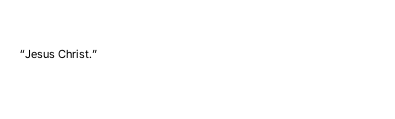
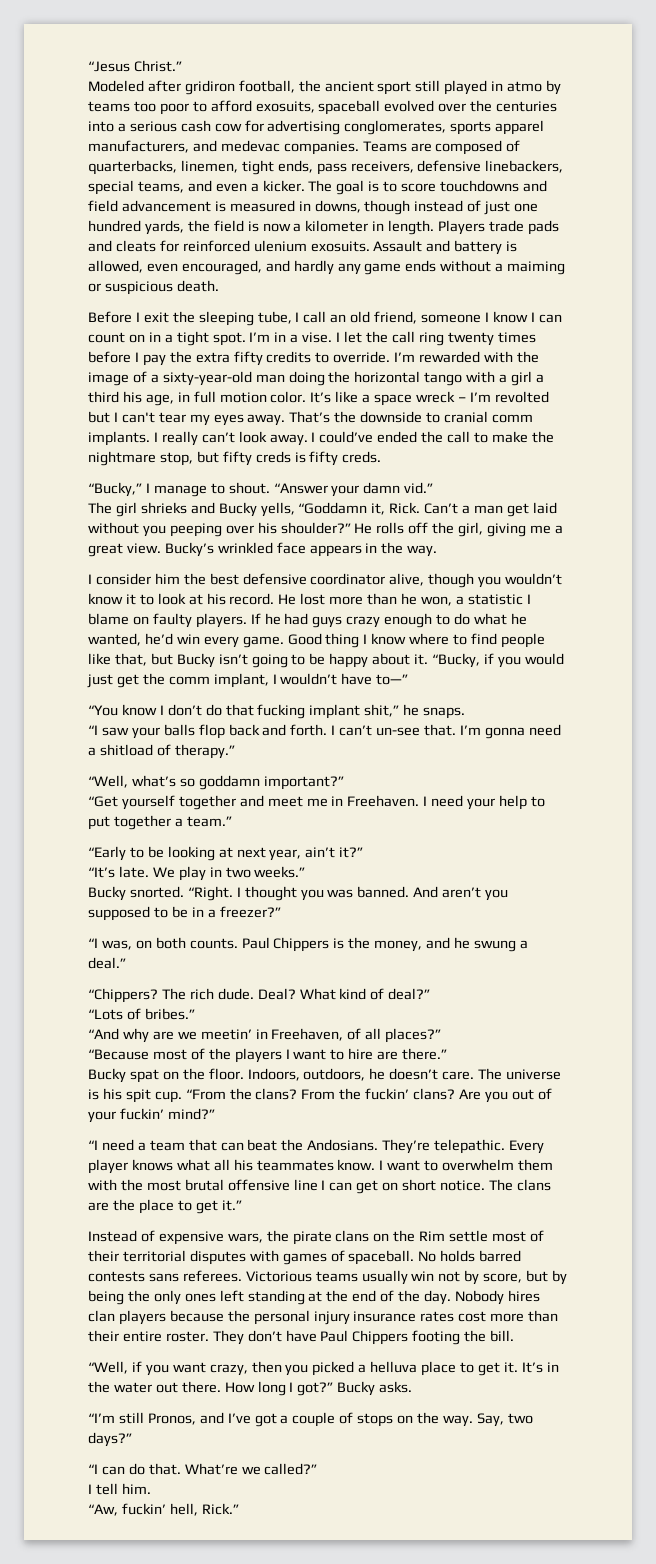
+ Modeled after gridiron football, the ancient sport still played in atmo by teams too poor to afford exosuits, spaceball evolved over the centuries into a serious cash cow for advertising conglomerates, sports apparel manufacturers, and medevac companies. Teams are composed of quarterbacks, linemen, tight ends, pass receivers, defensive linebackers, special teams, and even a kicker. The goal is to score touchdowns and field advancement is measured in downs, though instead of just one hundred yards, the field is now a kilometer in length. Players trade pads and cleats for reinforced ulenium exosuits. Assault and battery is allowed, even encouraged, and hardly any game ends without a maiming or suspicious death.
+ Before I exit the sleeping tube, I call an old friend, someone I know I can count on in a tight spot. I’m in a vise. I let the call ring twenty times before I pay the extra fifty credits to override. I’m rewarded with the image of a sixty-year-old man doing the horizontal tango with a girl a third his age, in full motion color. It’s like a space wreck – I’m revolted but I can't tear my eyes away. That’s the downside to cranial comm implants. I really can’t look away. I could’ve ended the call to make the nightmare stop, but fifty creds is fifty creds.
+ “Bucky,” I manage to shout. “Answer your damn vid.”
+ The girl shrieks and Bucky yells, “Goddamn it, Rick. Can’t a man get laid without you peeping over his shoulder?” He rolls off the girl, giving me a great view. Bucky’s wrinkled face appears in the way.
+ I consider him the best defensive coordinator alive, though you wouldn’t know it to look at his record. He lost more than he won, a statistic I blame on faulty players. If he had guys crazy enough to do what he wanted, he’d win every game. Good thing I know where to find people like that, but Bucky isn’t going to be happy about it. “Bucky, if you would just get the comm implant, I wouldn’t have to—”
+ “You know I don’t do that fucking implant shit,” he snaps.
+ “I saw your balls flop back and forth. I can’t un-see that. I’m gonna need a shitload of therapy.”
+ “Well, what’s so goddamn important?”
+ “Get yourself together and meet me in Freehaven. I need your help to put together a team.”
+ “Early to be looking at next year, ain’t it?”
+ “It’s late. We play in two weeks.”
+ Bucky snorted. “Right. I thought you was banned. And aren’t you supposed to be in a freezer?”
+ “I was, on both counts. Paul Chippers is the money, and he swung a deal.”
+ “Chippers? The rich dude. Deal? What kind of deal?”
+ “Lots of bribes.”
+ “And why are we meetin’ in Freehaven, of all places?”
+ “Because most of the players I want to hire are there.”
+ Bucky spat on the floor. Indoors, outdoors, he doesn’t care. The universe is his spit cup. “From the clans? From the fuckin’ clans? Are you out of your fuckin’ mind?”
+ “I need a team that can beat the Andosians. They’re telepathic. Every player knows what all his teammates know. I want to overwhelm them with the most brutal offensive line I can get on short notice. The clans are the place to get it.”
+ Instead of expensive wars, the pirate clans on the Rim settle most of their territorial disputes with games of spaceball. No holds barred contests sans referees. Victorious teams usually win not by score, but by being the only ones left standing at the end of the day. Nobody hires clan players because the personal injury insurance rates cost more than their entire roster. They don’t have Paul Chippers footing the bill.
+ “Well, if you want crazy, then you picked a helluva place to get it. It’s in the water out there. How long I got?” Bucky asks.
+ “I’m still Pronos, and I’ve got a couple of stops on the way. Say, two days?”
+ “I can do that. What’re we called?”
+ I tell him.
+ “Aw, fuckin’ hell, Rick.”

